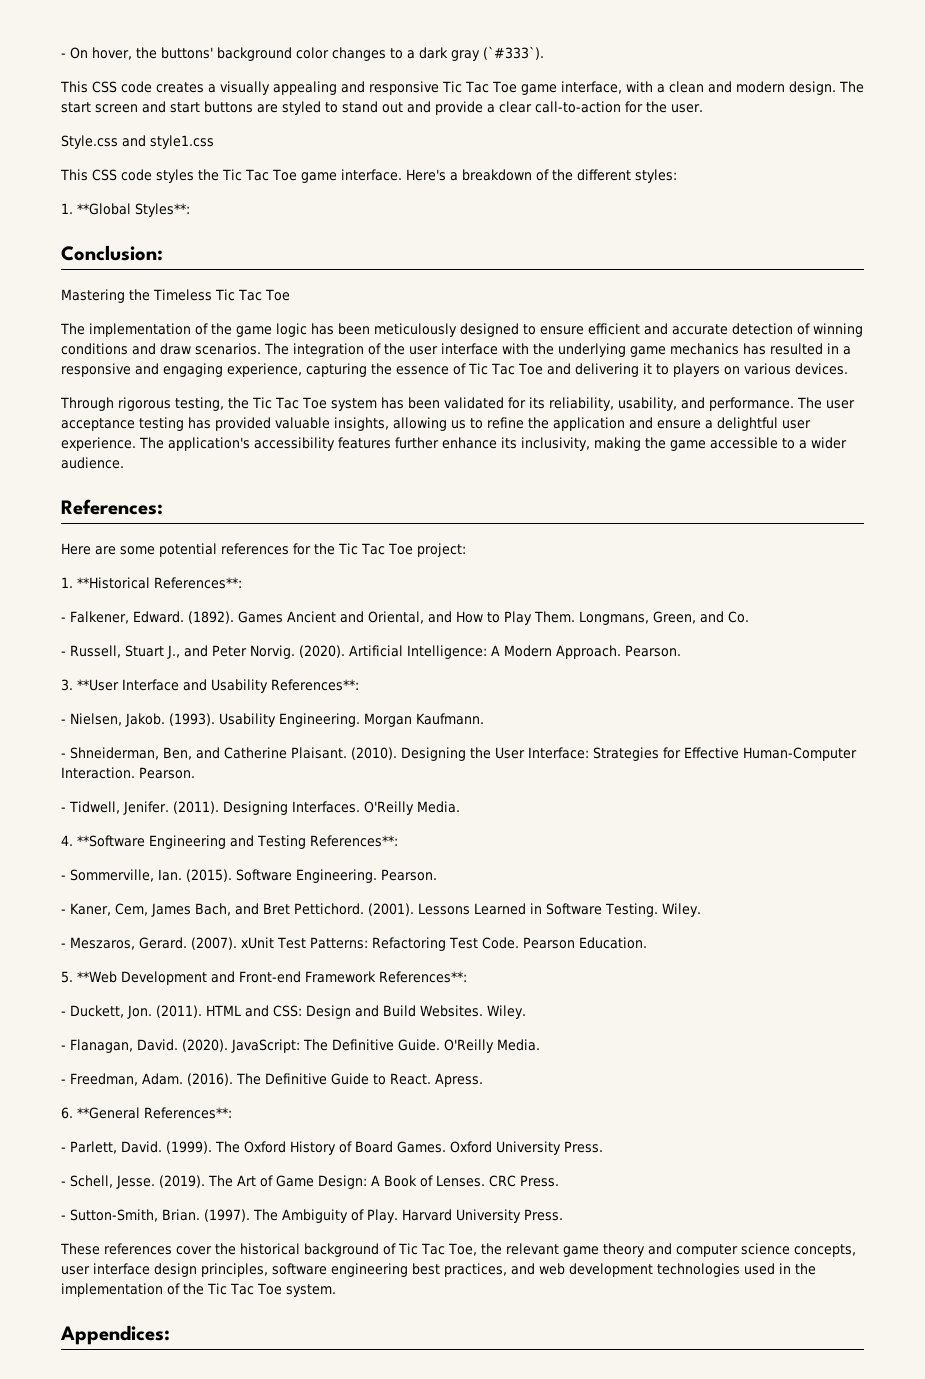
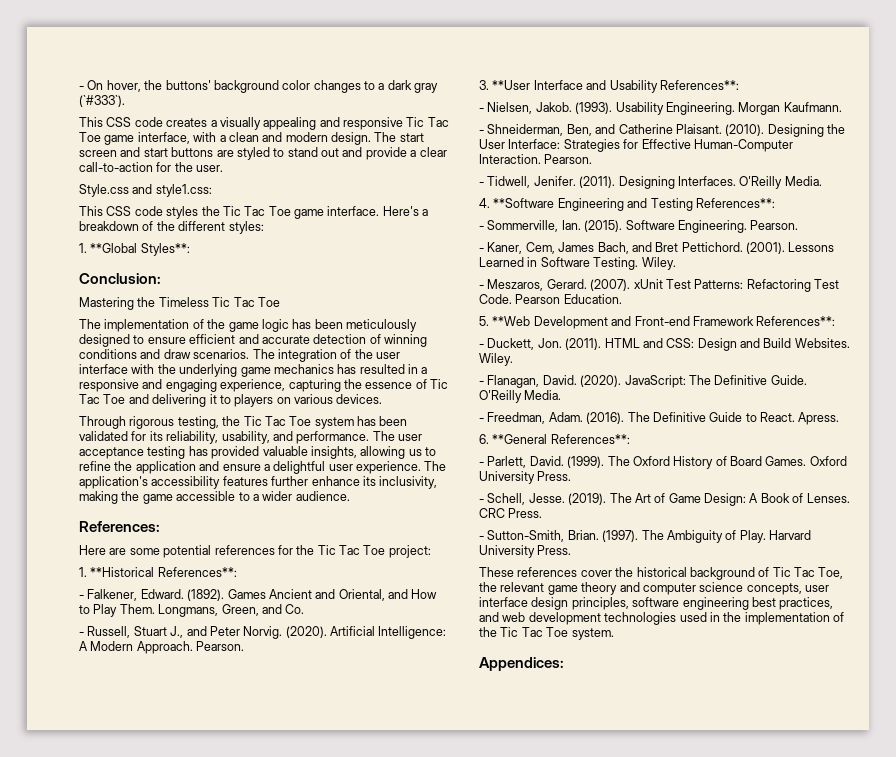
- Style.css and style1.css
+ Style.css and style1.css:

